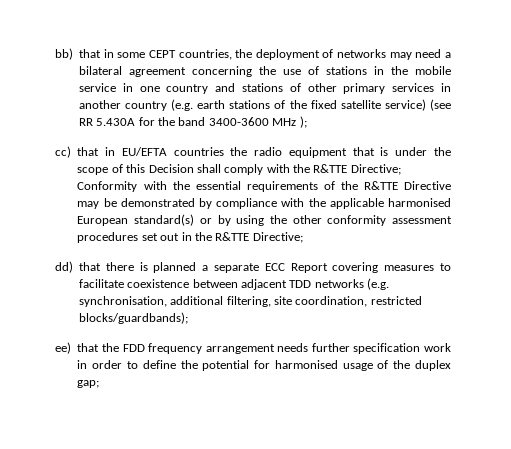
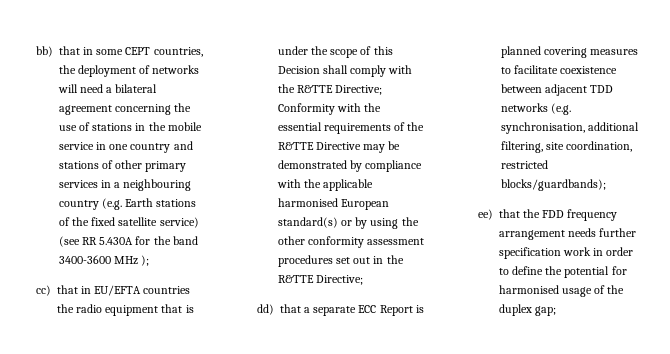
- bb) that in some CEPT countries, the deployment of networks may need a bilateral agreement concerning the use of stations in the mobile service in one country and stations of other primary services in another country (e.g. earth stations of the fixed satellite service) (see RR 5.430A for the band 3400-3600 MHz );
+ bb) that in some CEPT countries, the deployment of networks will need a bilateral agreement concerning the use of stations in the mobile service in one country and stations of other primary services in a neighbouring country (e.g. Earth stations of the fixed satellite service) (see RR 5.430A for the band 3400-3600 MHz );
- dd) that there is planned a separate ECC Report covering measures to facilitate coexistence between adjacent TDD networks (e.g. synchronisation, additional filtering, site coordination, restricted blocks/guardbands);
+ dd) that a separate ECC Report is planned covering measures to facilitate coexistence between adjacent TDD networks (e.g. synchronisation, additional filtering, site coordination, restricted blocks/guardbands);

